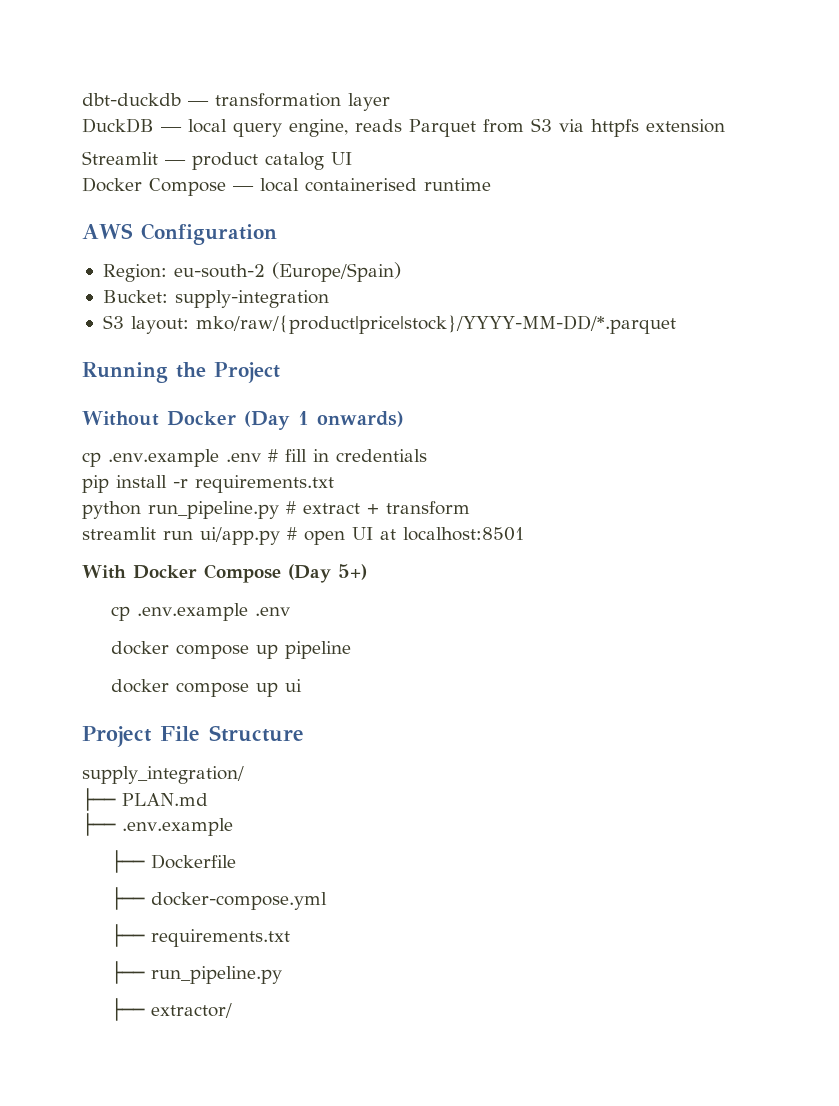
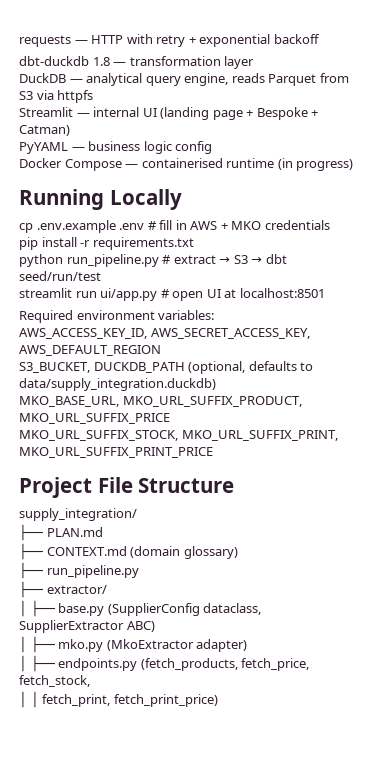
- dbt-duckdb — transformation layer
+ requests — HTTP with retry + exponential backoff
+ dbt-duckdb 1.8 — transformation layer
- DuckDB — local query engine, reads Parquet from S3 via httpfs extension
+ DuckDB — analytical query engine, reads Parquet from S3 via httpfs
- Streamlit — product catalog UI
+ Streamlit — internal UI (landing page + Bespoke + Catman)
+ PyYAML — business logic config
- Docker Compose — local containerised runtime
- AWS Configuration
- Region: eu-south-2 (Europe/Spain)
- Bucket: supply-integration
- S3 layout: mko/raw/{product|price|stock}/YYYY-MM-DD/*.parquet
- Running the Project
- Without Docker (Day 1 onwards)
+ Docker Compose — containerised runtime (in progress)
+ Running Locally
- cp .env.example .env # fill in credentials
+ cp .env.example .env # fill in AWS + MKO credentials
- python run_pipeline.py # extract + transform
+ python run_pipeline.py # extract → S3 → dbt seed/run/test
- With Docker Compose (Day 5+)
- cp .env.example .env
- docker compose up pipeline
- docker compose up ui
+ Required environment variables:
+ AWS_ACCESS_KEY_ID, AWS_SECRET_ACCESS_KEY, AWS_DEFAULT_REGION
+ S3_BUCKET, DUCKDB_PATH (optional, defaults to data/supply_integration.duckdb)
+ MKO_BASE_URL, MKO_URL_SUFFIX_PRODUCT, MKO_URL_SUFFIX_PRICE
+ MKO_URL_SUFFIX_STOCK, MKO_URL_SUFFIX_PRINT, MKO_URL_SUFFIX_PRINT_PRICE
- ├── .env.example
- ├── Dockerfile
- ├── docker-compose.yml
- ├── requirements.txt
+ ├── CONTEXT.md (domain glossary)
  ├── run_pipeline.py
  ├── extractor/
+ │ ├── base.py (SupplierConfig dataclass, SupplierExtractor ABC)
+ │ ├── mko.py (MkoExtractor adapter)
+ │ ├── endpoints.py (fetch_products, fetch_price, fetch_stock,
+ │ │ fetch_print, fetch_print_price)

